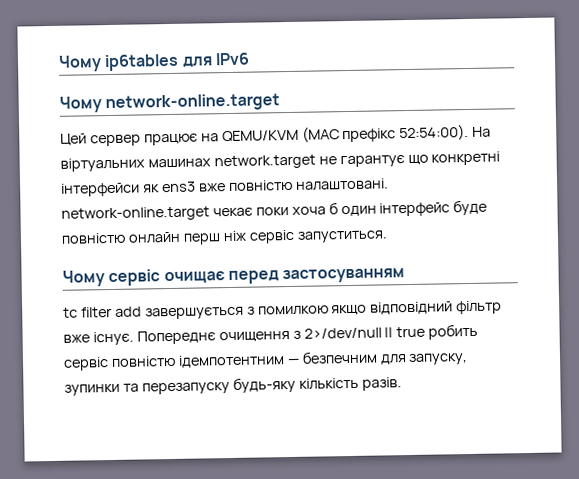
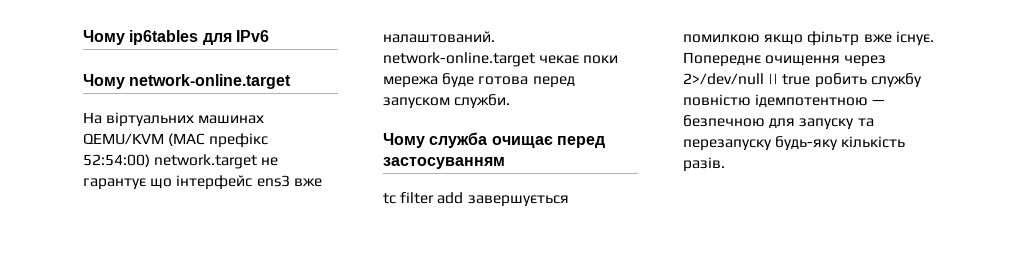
- Цей сервер працює на QEMU/KVM (MAC префікс 52:54:00). На віртуальних машинах network.target не гарантує що конкретні інтерфейси як ens3 вже повністю налаштовані. network-online.target чекає поки хоча б один інтерфейс буде повністю онлайн перш ніж сервіс запуститься.
- Чому сервіс очищає перед застосуванням
+ На віртуальних машинах QEMU/KVM (MAC префікс 52:54:00) network.target не гарантує що інтерфейс ens3 вже налаштований. network-online.target чекає поки мережа буде готова перед запуском служби.
+ Чому служба очищає перед застосуванням
- tc filter add завершується з помилкою якщо відповідний фільтр вже існує.
+ tc filter add завершується помилкою якщо фільтр вже існує.
- Попереднє очищення з 2>/dev/null || true робить сервіс повністю ідемпотентним — безпечним для запуску, зупинки та перезапуску будь-яку кількість разів.
+ Попереднє очищення через 2>/dev/null || true робить службу повністю ідемпотентною — безпечною для запуску та перезапуску будь-яку кількість разів.

